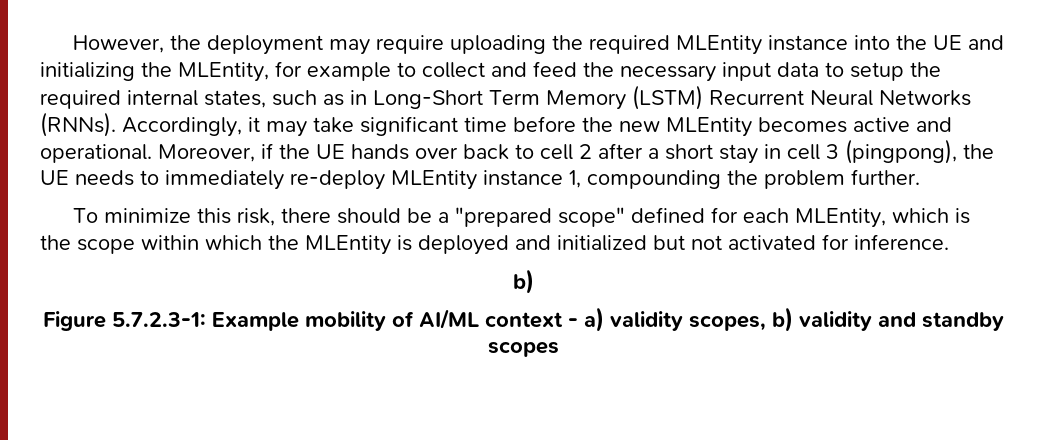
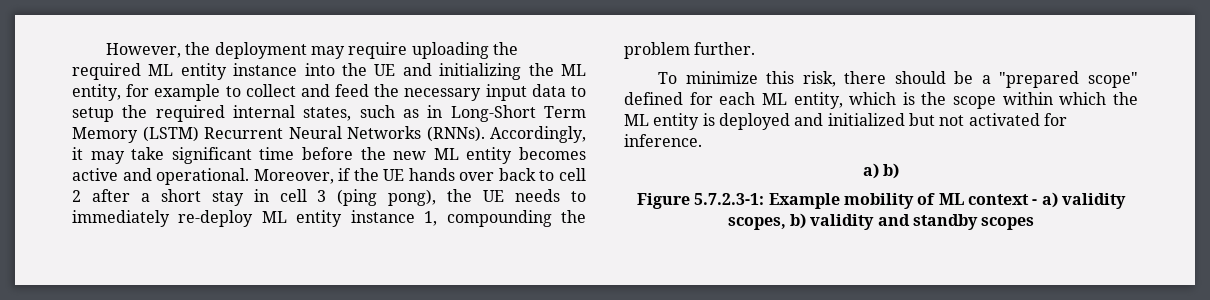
- However, the deployment may require uploading the required MLEntity instance into the UE and initializing the MLEntity, for example to collect and feed the necessary input data to setup the required internal states, such as in Long-Short Term Memory (LSTM) Recurrent Neural Networks (RNNs).
+ However, the deployment may require uploading the required ML entity instance into the UE and initializing the ML entity, for example to collect and feed the necessary input data to setup the required internal states, such as in Long-Short Term Memory (LSTM) Recurrent Neural Networks (RNNs).
- Accordingly, it may take significant time before the new MLEntity becomes active and operational.
+ Accordingly, it may take significant time before the new ML entity becomes active and operational.
- Moreover, if the UE hands over back to cell 2 after a short stay in cell 3 (pingpong), the UE needs to immediately re-deploy MLEntity instance 1, compounding the problem further.
+ Moreover, if the UE hands over back to cell 2 after a short stay in cell 3 (ping pong), the UE needs to immediately re-deploy ML entity instance 1, compounding the problem further.
- To minimize this risk, there should be a "prepared scope" defined for each MLEntity, which is the scope within which the MLEntity is deployed and initialized but not activated for inference.
- b)
+ To minimize this risk, there should be a "prepared scope" defined for each ML entity, which is the scope within which the ML entity is deployed and initialized but not activated for inference.
+ a) b)
- Figure 5.7.2.3-1: Example mobility of AI/ML context - a) validity scopes, b) validity and standby scopes
+ Figure 5.7.2.3-1: Example mobility of ML context - a) validity scopes, b) validity and standby scopes

